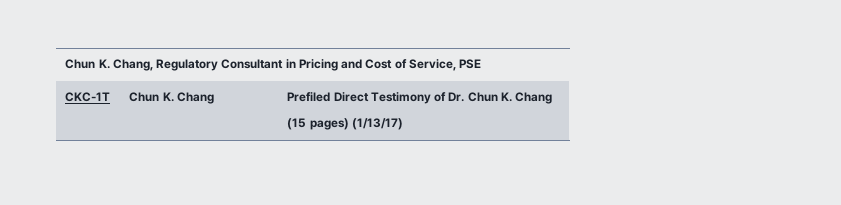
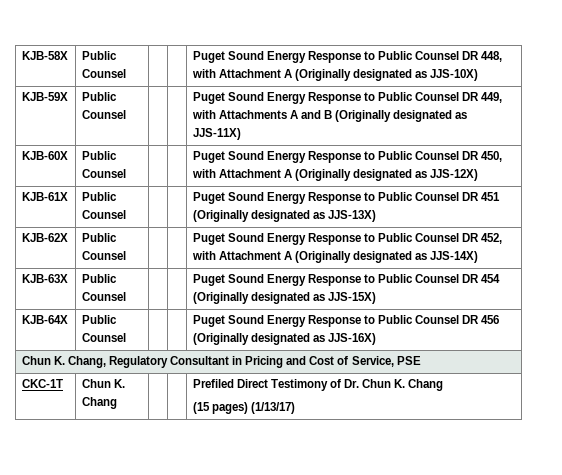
+ KJB-58X | Public Counsel | | | Puget Sound Energy Response to Public Counsel DR 448, with Attachment A (Originally designated as JJS-10X)
+ KJB-59X | Public Counsel | | | Puget Sound Energy Response to Public Counsel DR 449, with Attachments A and B (Originally designated as JJS-11X)
+ KJB-60X | Public Counsel | | | Puget Sound Energy Response to Public Counsel DR 450, with Attachment A (Originally designated as JJS-12X)
+ KJB-61X | Public Counsel | | | Puget Sound Energy Response to Public Counsel DR 451 (Originally designated as JJS-13X)
+ KJB-62X | Public Counsel | | | Puget Sound Energy Response to Public Counsel DR 452, with Attachment A (Originally designated as JJS-14X)
+ KJB-63X | Public Counsel | | | Puget Sound Energy Response to Public Counsel DR 454 (Originally designated as JJS-15X)
+ KJB-64X | Public Counsel | | | Puget Sound Energy Response to Public Counsel DR 456 (Originally designated as JJS-16X)

